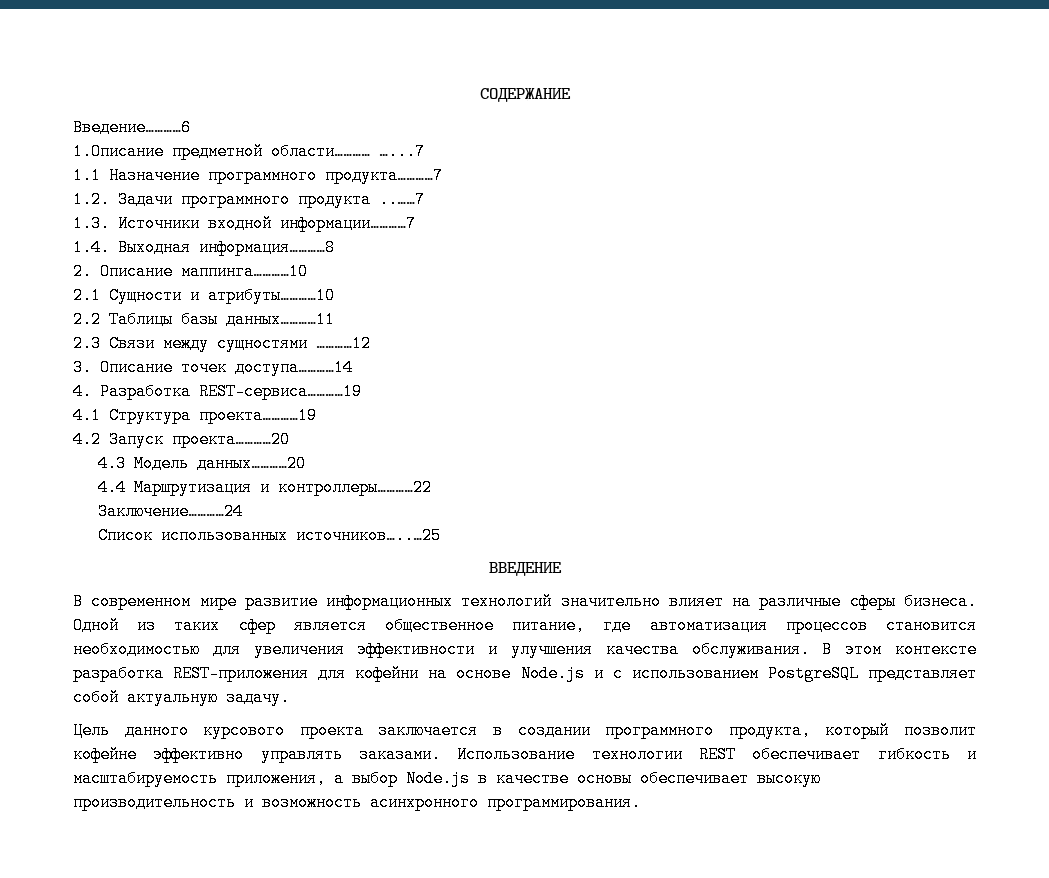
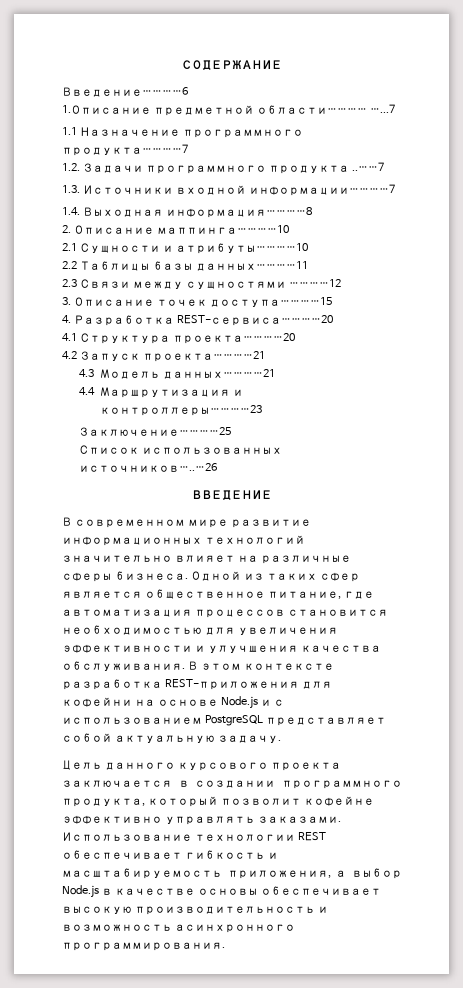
- 3. Описание точек доступа…………14
+ 3. Описание точек доступа…………15
- 4. Разработка REST-сервиса…………19
+ 4. Разработка REST-сервиса…………20
- 4.1 Структура проекта…………19
+ 4.1 Структура проекта…………20
- 4.2 Запуск проекта…………20
+ 4.2 Запуск проекта…………21
- 4.3 Модель данных…………20
+ 4.3 Модель данных…………21
- 4.4 Маршрутизация и контроллеры…………22
- Заключение…………24
+ 4.4 Маршрутизация и контроллеры…………23
+ Заключение…………25
- Список использованных источников…..…25
+ Список использованных источников…..…26

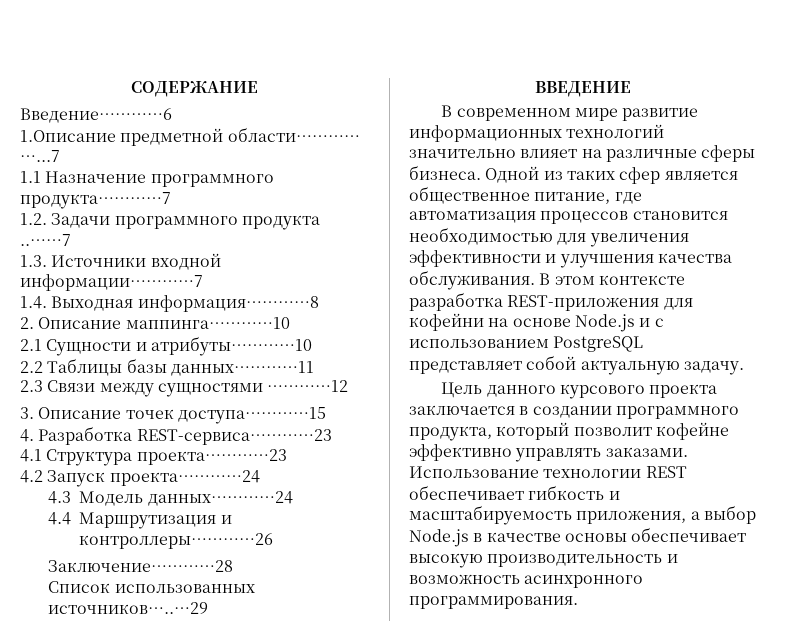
- 4. Разработка REST-сервиса…………20
+ 4. Разработка REST-сервиса…………23
- 4.1 Структура проекта…………20
+ 4.1 Структура проекта…………23
- 4.2 Запуск проекта…………21
+ 4.2 Запуск проекта…………24
- 4.3 Модель данных…………21
+ 4.3 Модель данных…………24
- 4.4 Маршрутизация и контроллеры…………23
- Заключение…………25
+ 4.4 Маршрутизация и контроллеры…………26
+ Заключение…………28
- Список использованных источников…..…26
+ Список использованных источников…..…29

